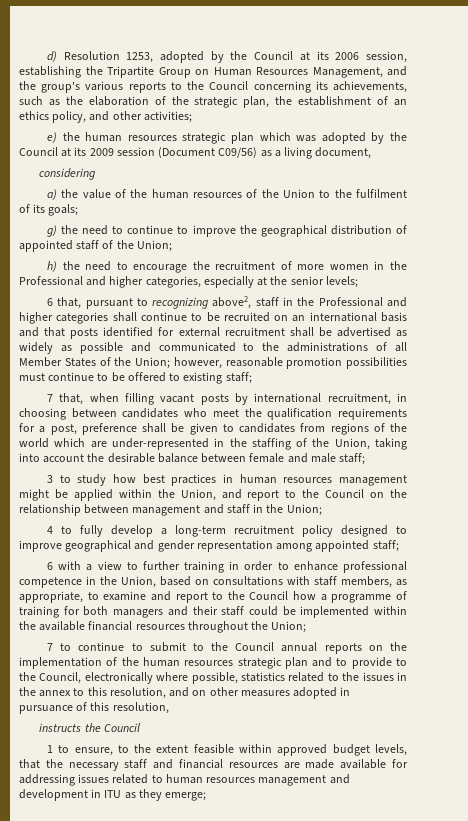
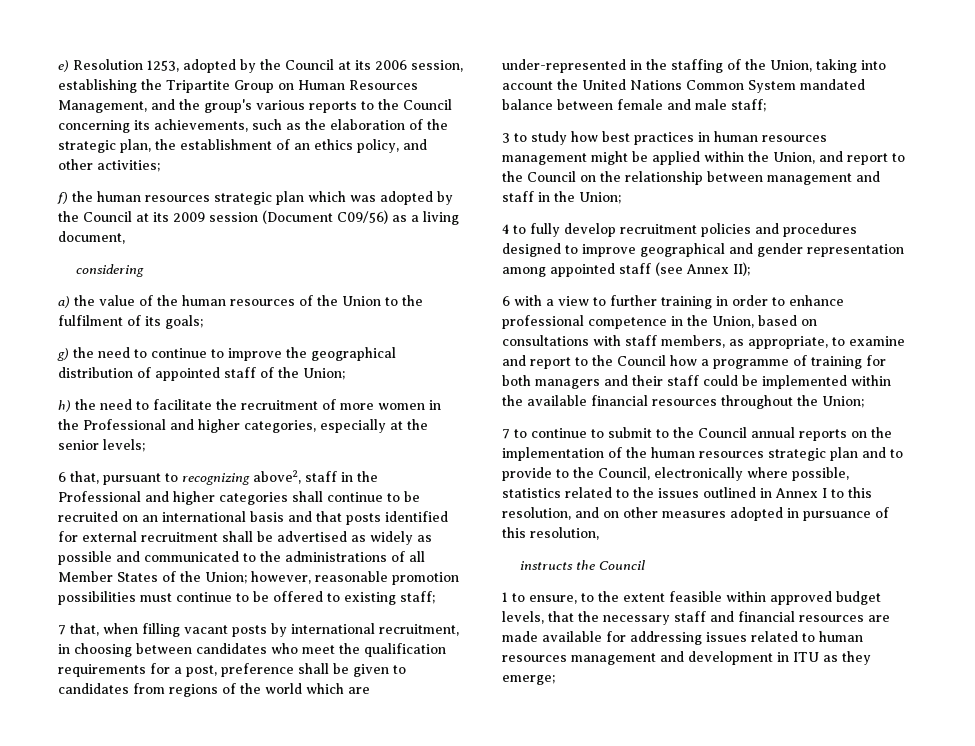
- d) Resolution 1253, adopted by the Council at its 2006 session, establishing the Tripartite Group on Human Resources Management, and the group's various reports to the Council concerning its achievements, such as the elaboration of the strategic plan, the establishment of an ethics policy, and other activities;
+ e) Resolution 1253, adopted by the Council at its 2006 session, establishing the Tripartite Group on Human Resources Management, and the group's various reports to the Council concerning its achievements, such as the elaboration of the strategic plan, the establishment of an ethics policy, and other activities;
- e) the human resources strategic plan which was adopted by the Council at its 2009 session (Document C09/56) as a living document,
+ f) the human resources strategic plan which was adopted by the Council at its 2009 session (Document C09/56) as a living document,
- h) the need to encourage the recruitment of more women in the Professional and higher categories, especially at the senior levels;
+ h) the need to facilitate the recruitment of more women in the Professional and higher categories, especially at the senior levels;
- 7 that, when filling vacant posts by international recruitment, in choosing between candidates who meet the qualification requirements for a post, preference shall be given to candidates from regions of the world which are under-represented in the staffing of the Union, taking into account the desirable balance between female and male staff;
+ 7 that, when filling vacant posts by international recruitment, in choosing between candidates who meet the qualification requirements for a post, preference shall be given to candidates from regions of the world which are under-represented in the staffing of the Union, taking into account the United Nations Common System mandated balance between female and male staff;
- 4 to fully develop a long-term recruitment policy designed to improve geographical and gender representation among appointed staff;
+ 4 to fully develop recruitment policies and procedures designed to improve geographical and gender representation among appointed staff (see Annex II);
- 7 to continue to submit to the Council annual reports on the implementation of the human resources strategic plan and to provide to the Council, electronically where possible, statistics related to the issues in the annex to this resolution, and on other measures adopted in pursuance of this resolution,
+ 7 to continue to submit to the Council annual reports on the implementation of the human resources strategic plan and to provide to the Council, electronically where possible, statistics related to the issues outlined in Annex I to this resolution, and on other measures adopted in pursuance of this resolution,

